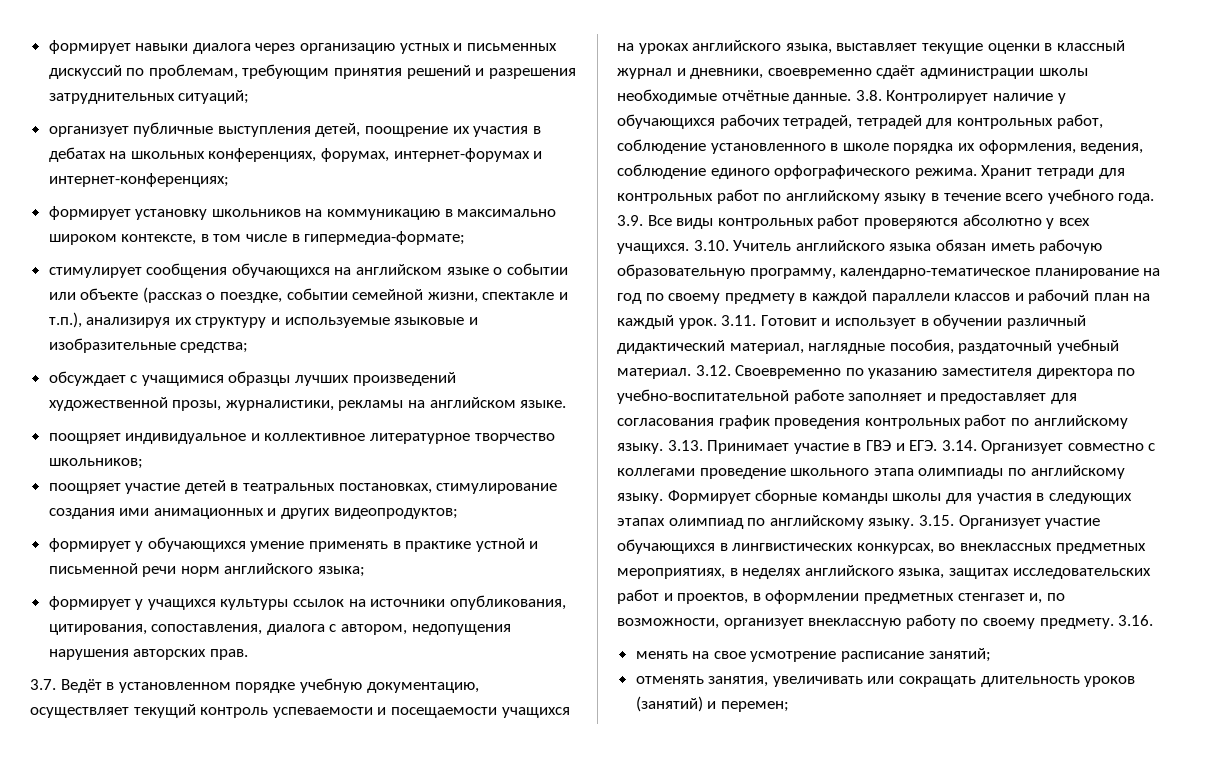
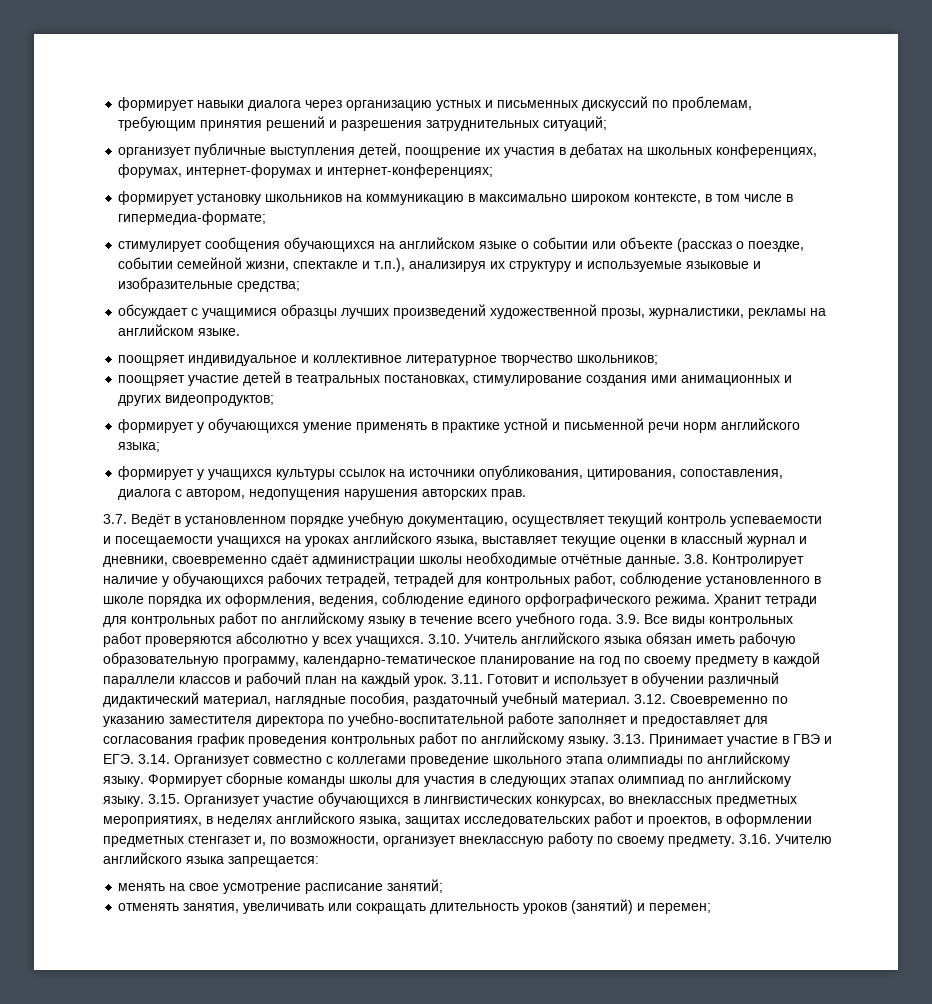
- 3.16.
+ 3.16. Учителю английского языка запрещается:

